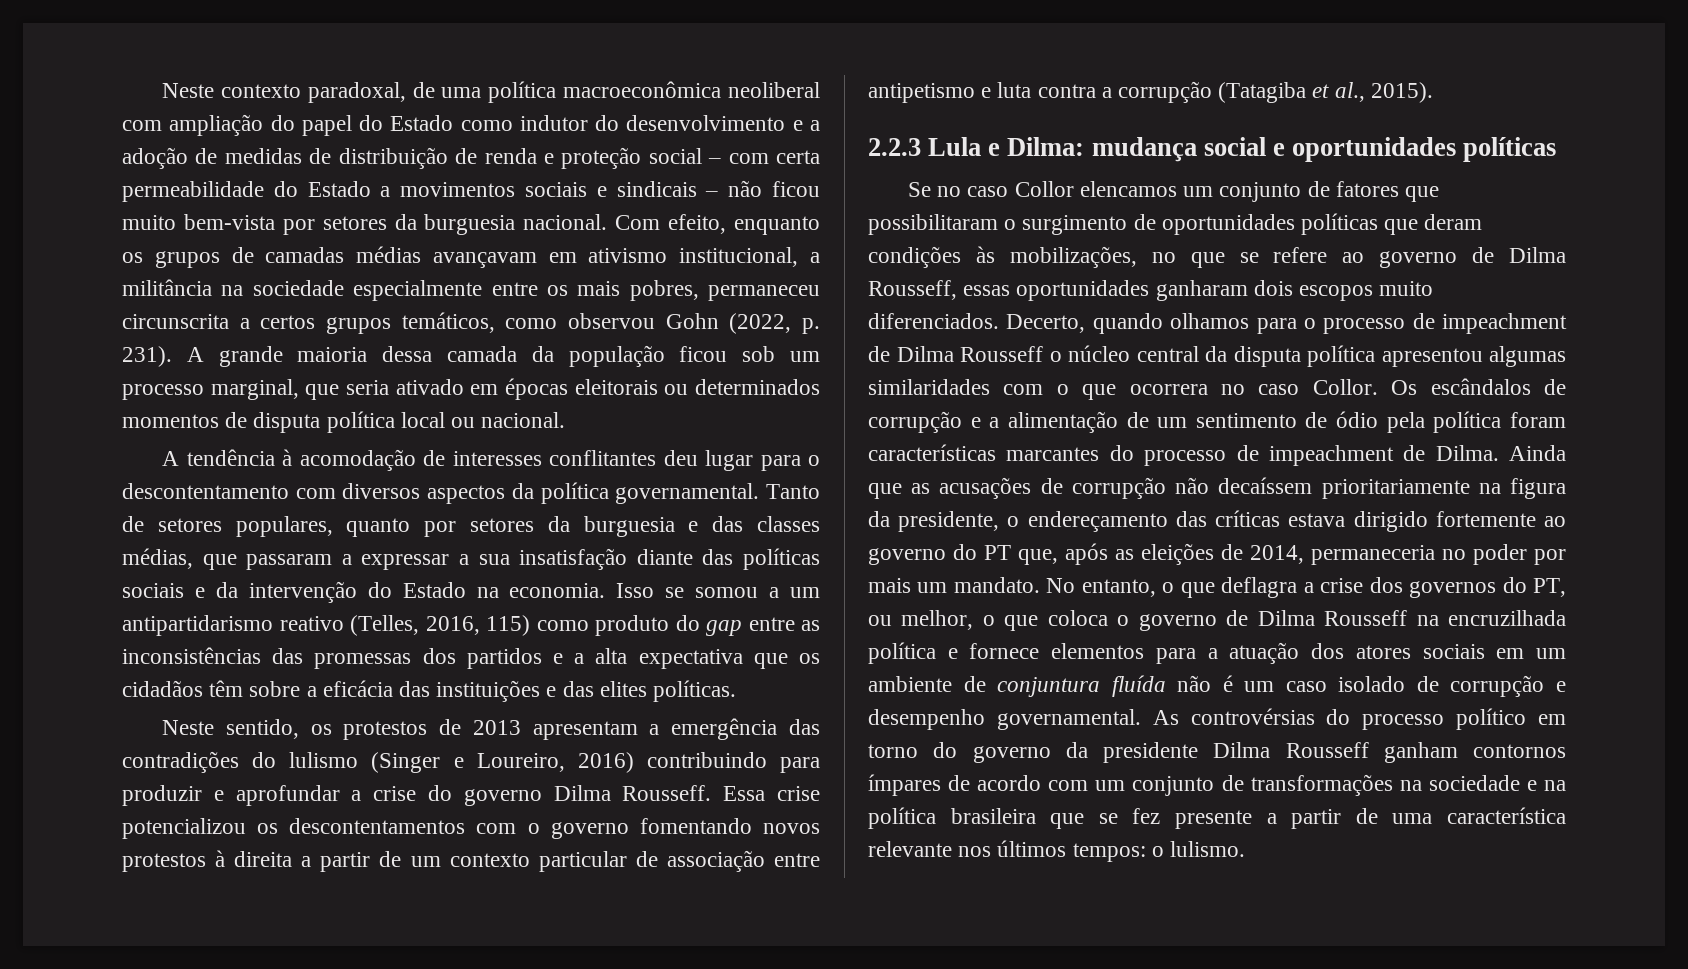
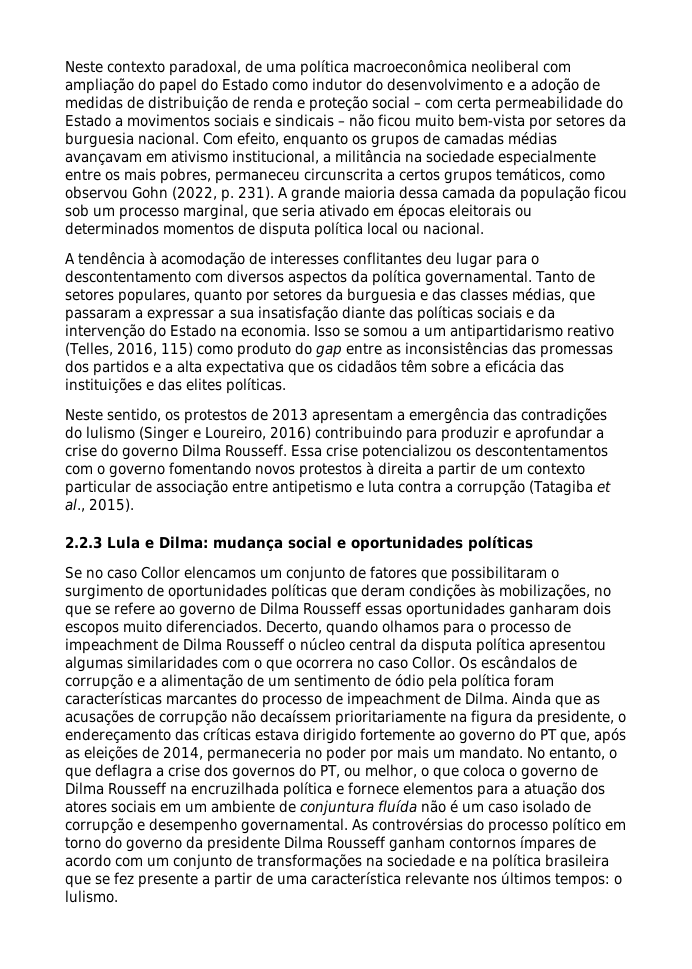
- Se no caso Collor elencamos um conjunto de fatores que possibilitaram o surgimento de oportunidades políticas que deram condições às mobilizações, no que se refere ao governo de Dilma Rousseff, essas oportunidades ganharam dois escopos muito diferenciados.
+ Se no caso Collor elencamos um conjunto de fatores que possibilitaram o surgimento de oportunidades políticas que deram condições às mobilizações, no que se refere ao governo de Dilma Rousseff essas oportunidades ganharam dois escopos muito diferenciados.

